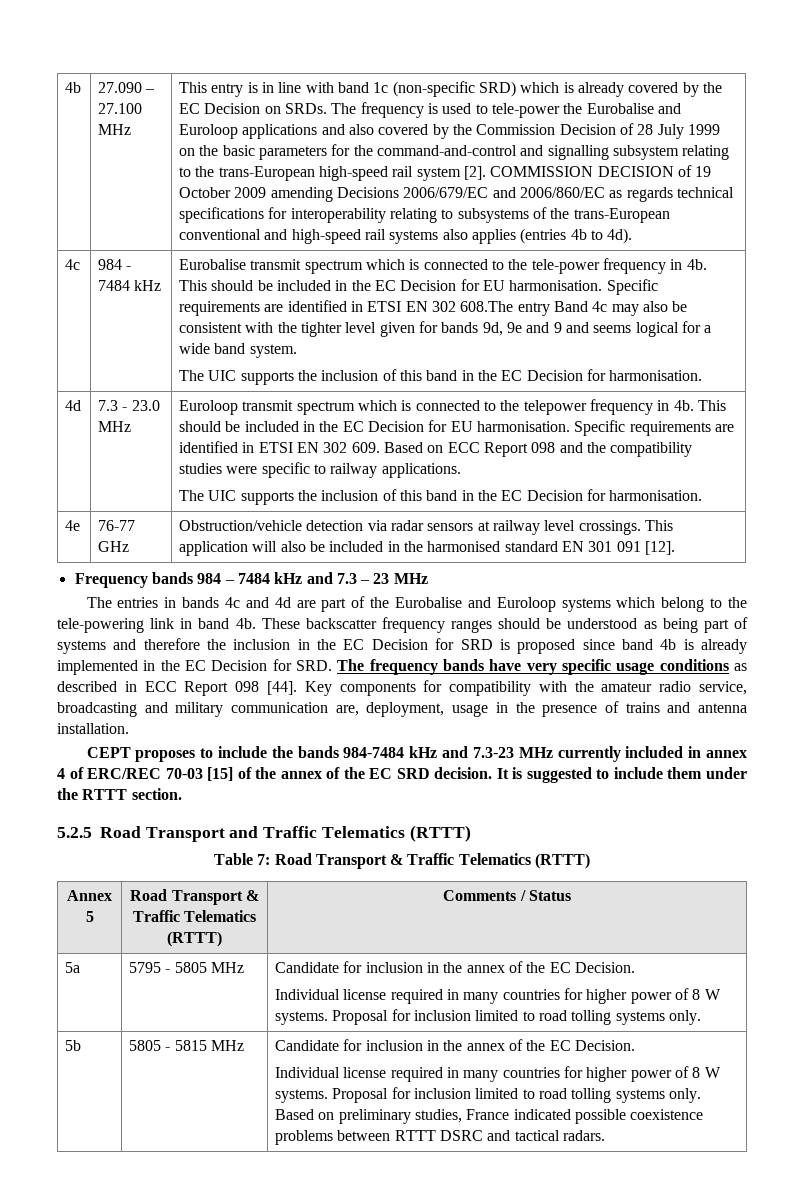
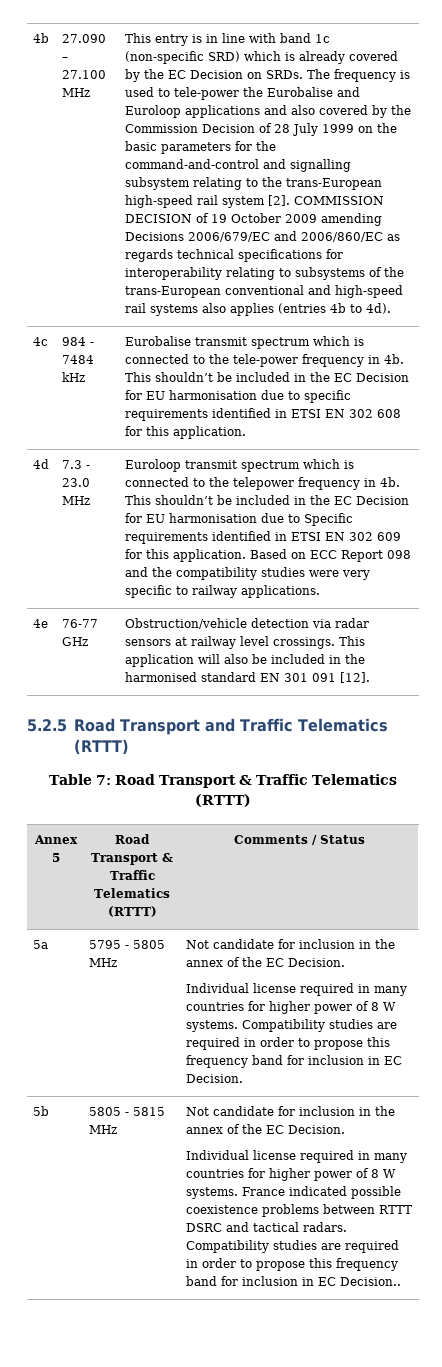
- This should be included in the EC Decision for EU harmonisation. Specific requirements are identified in ETSI EN 302 608.The entry Band 4c may also be consistent with the tighter level given for bands 9d, 9e and 9 and seems logical for a wide band system.
- The UIC supports the inclusion of this band in the EC Decision for harmonisation.
+ This shouldn’t be included in the EC Decision for EU harmonisation due to specific requirements identified in ETSI EN 302 608 for this application.
- This should be included in the EC Decision for EU harmonisation. Specific requirements are identified in ETSI EN 302 609. Based on ECC Report 098 and the compatibility studies were specific to railway applications.
- The UIC supports the inclusion of this band in the EC Decision for harmonisation.
+ This shouldn’t be included in the EC Decision for EU harmonisation due to Specific requirements identified in ETSI EN 302 609 for this application. Based on ECC Report 098 and the compatibility studies were very specific to railway applications.
- Frequency bands 984 – 7484 kHz and 7.3 – 23 MHz
- The entries in bands 4c and 4d are part of the Eurobalise and Euroloop systems which belong to the tele-powering link in band 4b. These backscatter frequency ranges should be understood as being part of systems and therefore the inclusion in the EC Decision for SRD is proposed since band 4b is already implemented in the EC Decision for SRD. The frequency bands have very specific usage conditions as described in ECC Report 098 [44]. Key components for compatibility with the amateur radio service, broadcasting and military communication are, deployment, usage in the presence of trains and antenna installation.
- CEPT proposes to include the bands 984-7484 kHz and 7.3-23 MHz currently included in annex 4 of ERC/REC 70-03 [15] of the annex of the EC SRD decision. It is suggested to include them under the RTTT section.
- 5795 - 5805 MHz | Candidate for inclusion in the annex of the EC Decision.
- Individual license required in many countries for higher power of 8 W systems. Proposal for inclusion limited to road tolling systems only.
+ 5795 - 5805 MHz | Not candidate for inclusion in the annex of the EC Decision.
+ Individual license required in many countries for higher power of 8 W systems. Compatibility studies are required in order to propose this frequency band for inclusion in EC Decision.
- 5805 - 5815 MHz | Candidate for inclusion in the annex of the EC Decision.
+ 5805 - 5815 MHz | Not candidate for inclusion in the annex of the EC Decision.
- Proposal for inclusion limited to road tolling systems only. Based on preliminary studies, France indicated possible coexistence problems between RTTT DSRC and tactical radars.
+ France indicated possible coexistence problems between RTTT DSRC and tactical radars.
+ Compatibility studies are required in order to propose this frequency band for inclusion in EC Decision..

